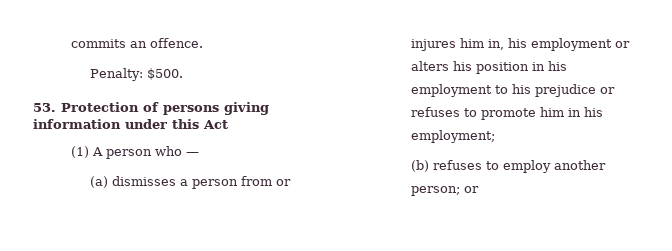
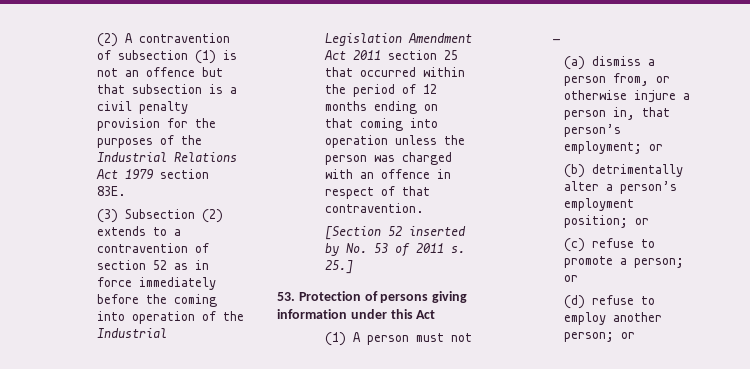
- commits an offence.
- Penalty: $500.
+ (2) A contravention of subsection (1) is not an offence but that subsection is a civil penalty provision for the purposes of the Industrial Relations Act 1979 section 83E.
+ (3) Subsection (2) extends to a contravention of section 52 as in force immediately before the coming into operation of the Industrial Legislation Amendment Act 2011 section 25 that occurred within the period of 12 months ending on that coming into operation unless the person was charged with an offence in respect of that contravention.
+ [Section 52 inserted by No. 53 of 2011 s. 25.]
- (1) A person who —
+ (1) A person must not —
- (a) dismisses a person from or injures him in, his employment or alters his position in his employment to his prejudice or refuses to promote him in his employment;
- (b) refuses to employ another person; or
+ (a) dismiss a person from, or otherwise injure a person in, that person’s employment; or
+ (b) detrimentally alter a person’s employment position; or
+ (c) refuse to promote a person; or
+ (d) refuse to employ another person; or

